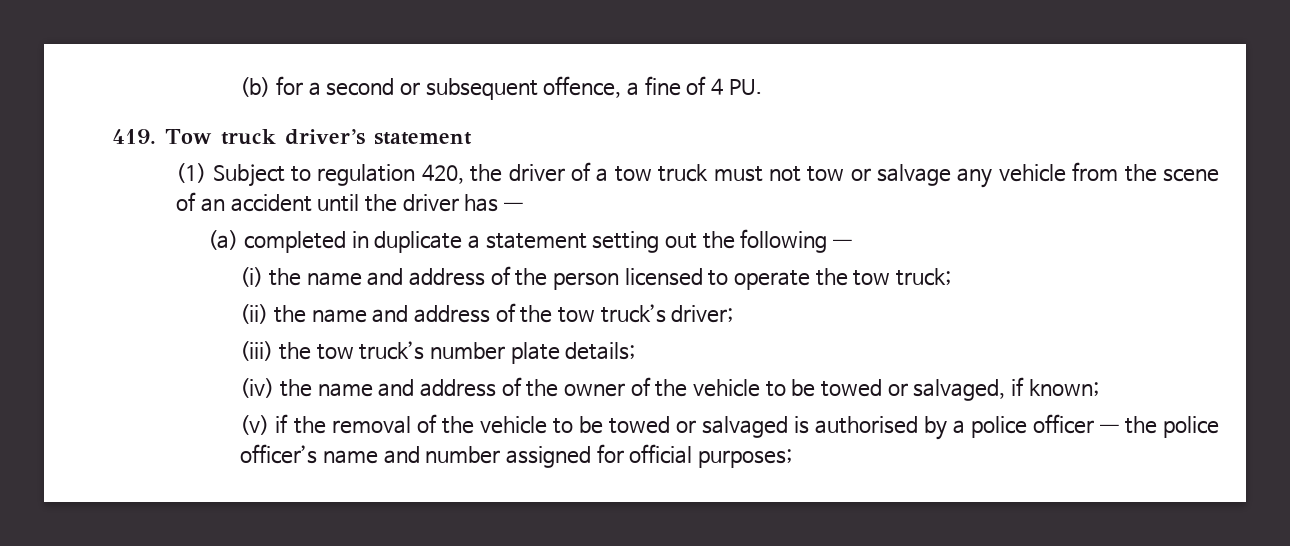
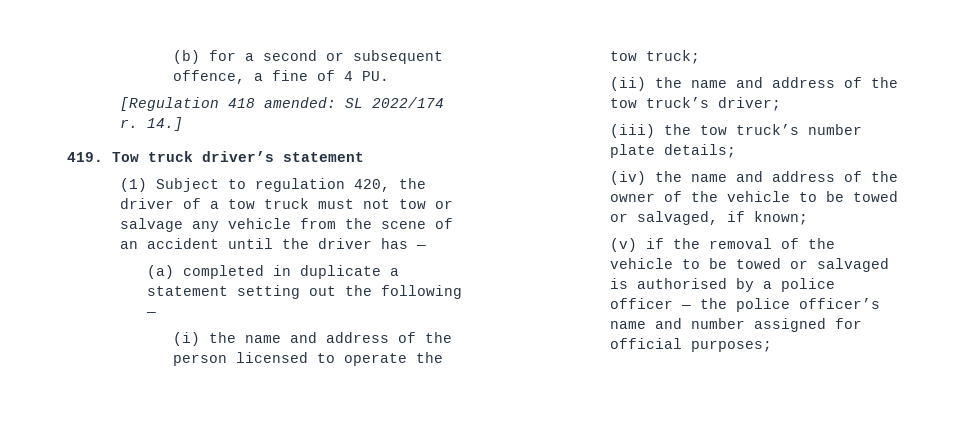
+ [Regulation 418 amended: SL 2022/174 r. 14.]

